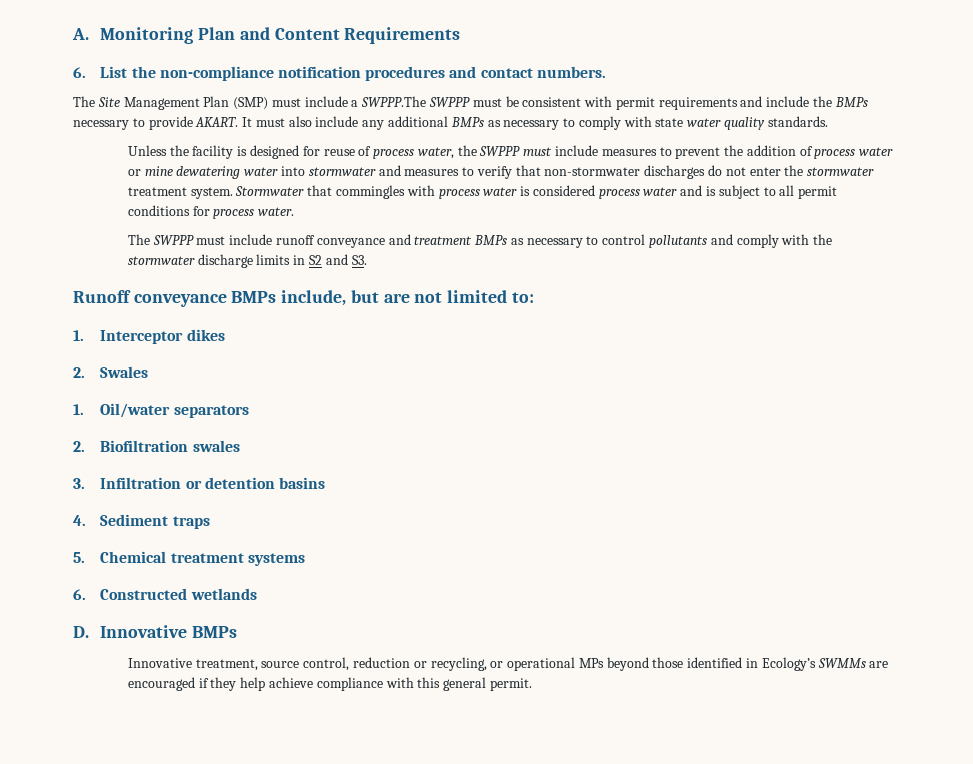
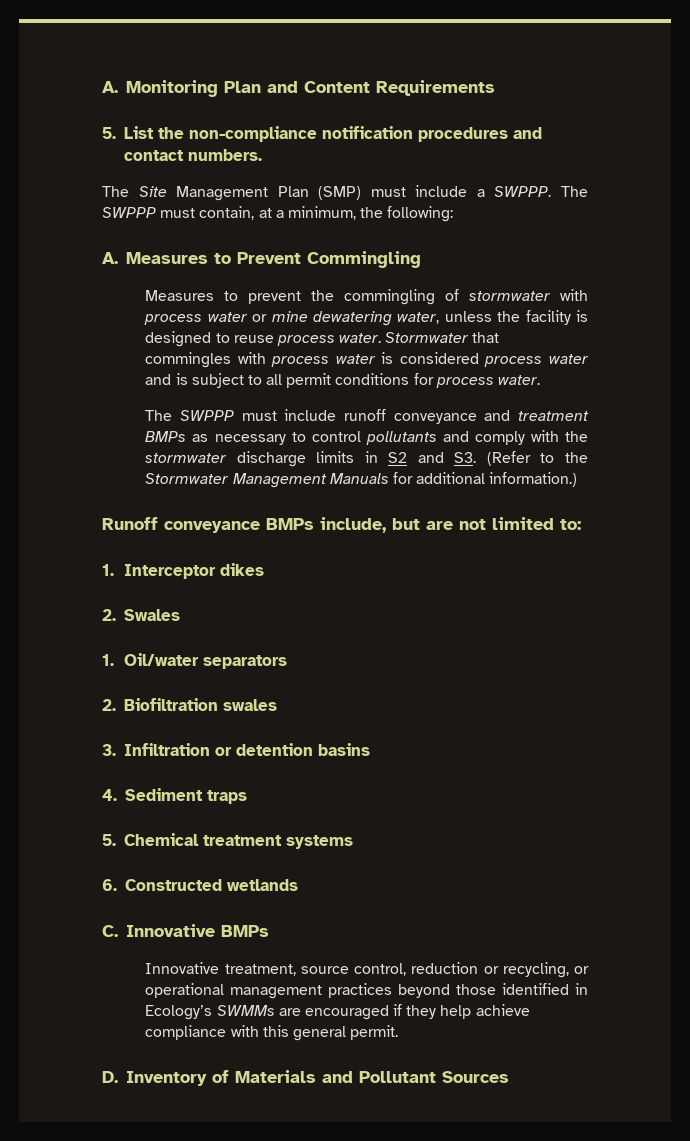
- 6. List the non-compliance notification procedures and contact numbers.
+ 5. List the non-compliance notification procedures and contact numbers.
- The Site Management Plan (SMP) must include a SWPPP.The SWPPP must be consistent with permit requirements and include the BMPs necessary to provide AKART. It must also include any additional BMPs as necessary to comply with state water quality standards.
- Unless the facility is designed for reuse of process water, the SWPPP must include measures to prevent the addition of process water or mine dewatering water into stormwater and measures to verify that non-stormwater discharges do not enter the stormwater treatment system.
+ The Site Management Plan (SMP) must include a SWPPP. The SWPPP must contain, at a minimum, the following:
+ A. Measures to Prevent Commingling
+ Measures to prevent the commingling of stormwater with process water or mine dewatering water, unless the facility is designed to reuse process water.
- The SWPPP must include runoff conveyance and treatment BMPs as necessary to control pollutants and comply with the stormwater discharge limits in S2 and S3.
+ The SWPPP must include runoff conveyance and treatment BMPs as necessary to control pollutants and comply with the stormwater discharge limits in S2 and S3. (Refer to the Stormwater Management Manuals for additional information.)
- D. Innovative BMPs
+ C. Innovative BMPs
- Innovative treatment, source control, reduction or recycling, or operational MPs beyond those identified in Ecology’s SWMMs are encouraged if they help achieve compliance with this general permit.
+ Innovative treatment, source control, reduction or recycling, or operational management practices beyond those identified in Ecology’s SWMMs are encouraged if they help achieve compliance with this general permit.
+ D. Inventory of Materials and Pollutant Sources

